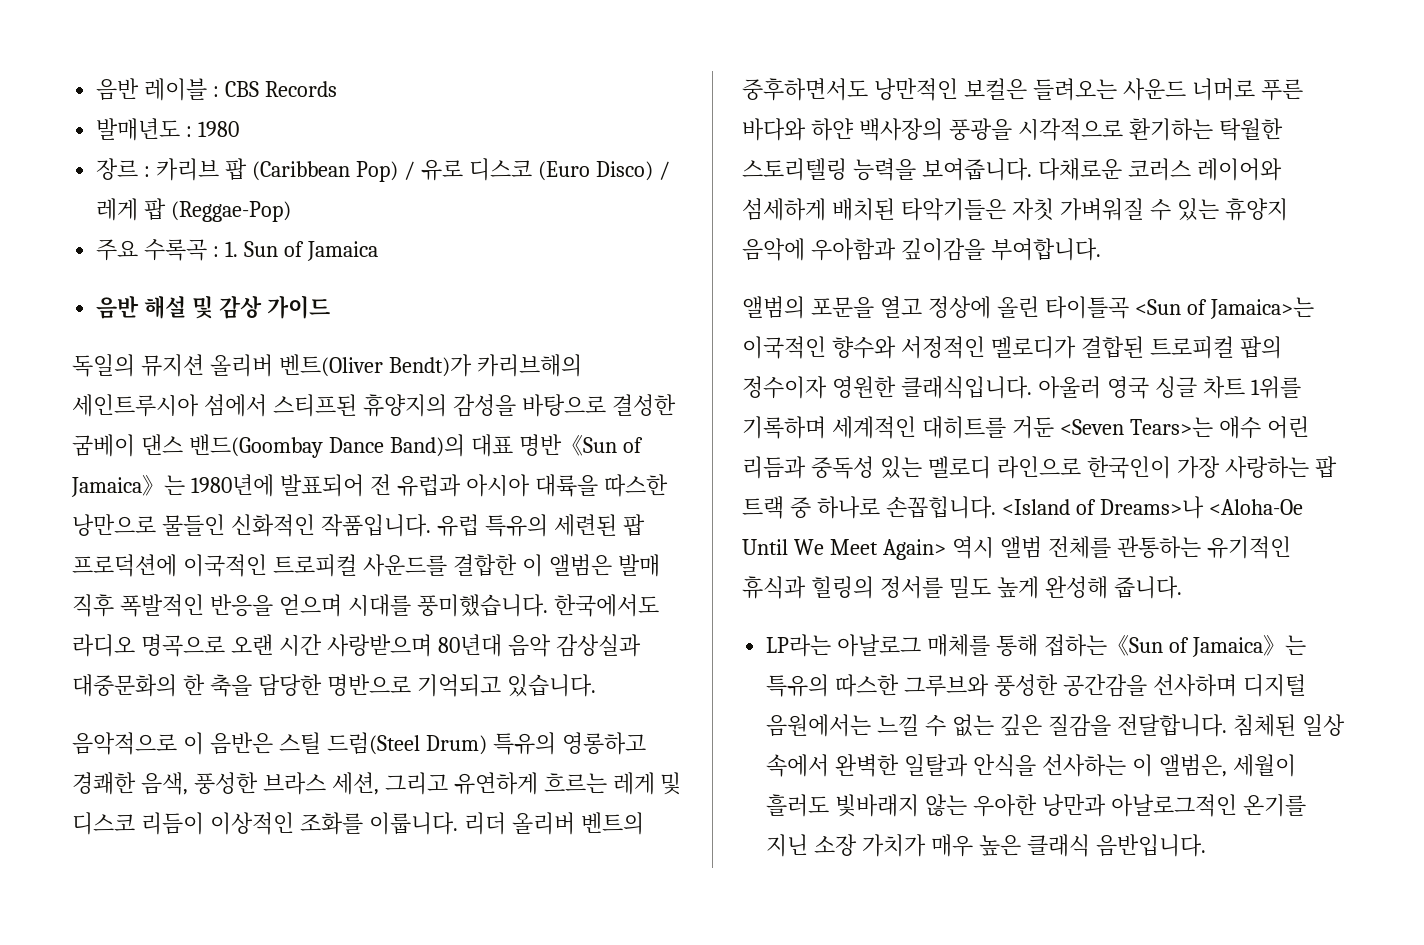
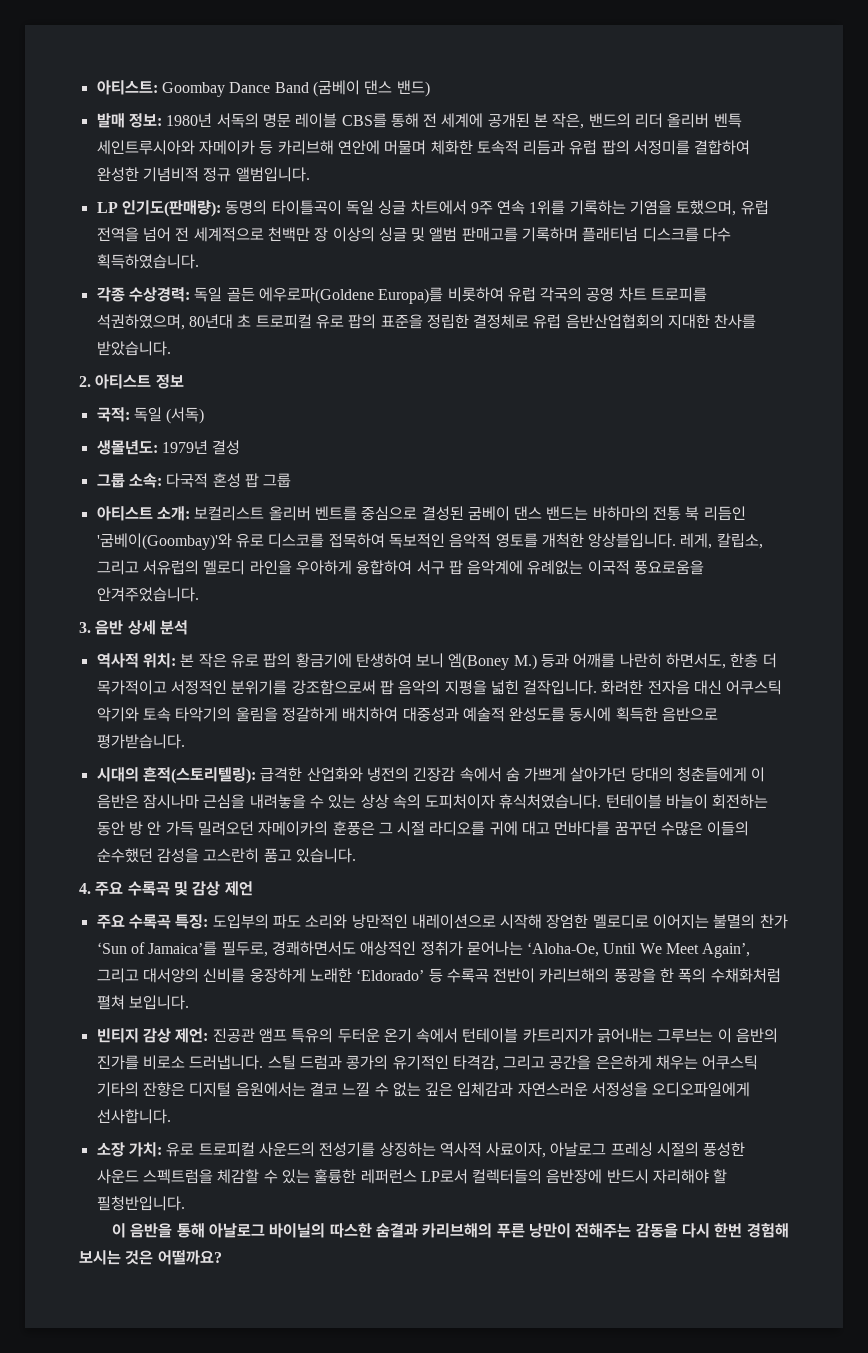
- 음반 레이블 : CBS Records
- 발매년도 : 1980
- 장르 : 카리브 팝 (Caribbean Pop) / 유로 디스코 (Euro Disco) / 레게 팝 (Reggae-Pop)
- 주요 수록곡 : 1. Sun of Jamaica
- 음반 해설 및 감상 가이드
- 독일의 뮤지션 올리버 벤트(Oliver Bendt)가 카리브해의 세인트루시아 섬에서 스티프된 휴양지의 감성을 바탕으로 결성한 굼베이 댄스 밴드(Goombay Dance Band)의 대표 명반《Sun of Jamaica》는 1980년에 발표되어 전 유럽과 아시아 대륙을 따스한 낭만으로 물들인 신화적인 작품입니다. 유럽 특유의 세련된 팝 프로덕션에 이국적인 트로피컬 사운드를 결합한 이 앨범은 발매 직후 폭발적인 반응을 얻으며 시대를 풍미했습니다. 한국에서도 라디오 명곡으로 오랜 시간 사랑받으며 80년대 음악 감상실과 대중문화의 한 축을 담당한 명반으로 기억되고 있습니다.
- 음악적으로 이 음반은 스틸 드럼(Steel Drum) 특유의 영롱하고 경쾌한 음색, 풍성한 브라스 세션, 그리고 유연하게 흐르는 레게 및 디스코 리듬이 이상적인 조화를 이룹니다. 리더 올리버 벤트의 중후하면서도 낭만적인 보컬은 들려오는 사운드 너머로 푸른 바다와 하얀 백사장의 풍광을 시각적으로 환기하는 탁월한 스토리텔링 능력을 보여줍니다. 다채로운 코러스 레이어와 섬세하게 배치된 타악기들은 자칫 가벼워질 수 있는 휴양지 음악에 우아함과 깊이감을 부여합니다.
- 앨범의 포문을 열고 정상에 올린 타이틀곡 <Sun of Jamaica>는 이국적인 향수와 서정적인 멜로디가 결합된 트로피컬 팝의 정수이자 영원한 클래식입니다. 아울러 영국 싱글 차트 1위를 기록하며 세계적인 대히트를 거둔 <Seven Tears>는 애수 어린 리듬과 중독성 있는 멜로디 라인으로 한국인이 가장 사랑하는 팝 트랙 중 하나로 손꼽힙니다. <Island of Dreams>나 <Aloha-Oe Until We Meet Again> 역시 앨범 전체를 관통하는 유기적인 휴식과 힐링의 정서를 밀도 높게 완성해 줍니다.
- LP라는 아날로그 매체를 통해 접하는《Sun of Jamaica》는 특유의 따스한 그루브와 풍성한 공간감을 선사하며 디지털 음원에서는 느낄 수 없는 깊은 질감을 전달합니다. 침체된 일상 속에서 완벽한 일탈과 안식을 선사하는 이 앨범은, 세월이 흘러도 빛바래지 않는 우아한 낭만과 아날로그적인 온기를 지닌 소장 가치가 매우 높은 클래식 음반입니다.
+ 아티스트: Goombay Dance Band (굼베이 댄스 밴드)
+ 발매 정보: 1980년 서독의 명문 레이블 CBS를 통해 전 세계에 공개된 본 작은, 밴드의 리더 올리버 벤특 세인트루시아와 자메이카 등 카리브해 연안에 머물며 체화한 토속적 리듬과 유럽 팝의 서정미를 결합하여 완성한 기념비적 정규 앨범입니다.
+ LP 인기도(판매량): 동명의 타이틀곡이 독일 싱글 차트에서 9주 연속 1위를 기록하는 기염을 토했으며, 유럽 전역을 넘어 전 세계적으로 천백만 장 이상의 싱글 및 앨범 판매고를 기록하며 플래티넘 디스크를 다수 획득하였습니다.
+ 각종 수상경력: 독일 골든 에우로파(Goldene Europa)를 비롯하여 유럽 각국의 공영 차트 트로피를 석권하였으며, 80년대 초 트로피컬 유로 팝의 표준을 정립한 결정체로 유럽 음반산업협회의 지대한 찬사를 받았습니다.
+ 2. 아티스트 정보
+ 국적: 독일 (서독)
+ 생몰년도: 1979년 결성
+ 그룹 소속: 다국적 혼성 팝 그룹
+ 아티스트 소개: 보컬리스트 올리버 벤트를 중심으로 결성된 굼베이 댄스 밴드는 바하마의 전통 북 리듬인 '굼베이(Goombay)'와 유로 디스코를 접목하여 독보적인 음악적 영토를 개척한 앙상블입니다. 레게, 칼립소, 그리고 서유럽의 멜로디 라인을 우아하게 융합하여 서구 팝 음악계에 유례없는 이국적 풍요로움을 안겨주었습니다.
+ 3. 음반 상세 분석
+ 역사적 위치: 본 작은 유로 팝의 황금기에 탄생하여 보니 엠(Boney M.) 등과 어깨를 나란히 하면서도, 한층 더 목가적이고 서정적인 분위기를 강조함으로써 팝 음악의 지평을 넓힌 걸작입니다. 화려한 전자음 대신 어쿠스틱 악기와 토속 타악기의 울림을 정갈하게 배치하여 대중성과 예술적 완성도를 동시에 획득한 음반으로 평가받습니다.
+ 시대의 흔적(스토리텔링): 급격한 산업화와 냉전의 긴장감 속에서 숨 가쁘게 살아가던 당대의 청춘들에게 이 음반은 잠시나마 근심을 내려놓을 수 있는 상상 속의 도피처이자 휴식처였습니다. 턴테이블 바늘이 회전하는 동안 방 안 가득 밀려오던 자메이카의 훈풍은 그 시절 라디오를 귀에 대고 먼바다를 꿈꾸던 수많은 이들의 순수했던 감성을 고스란히 품고 있습니다.
+ 4. 주요 수록곡 및 감상 제언
+ 주요 수록곡 특징: 도입부의 파도 소리와 낭만적인 내레이션으로 시작해 장엄한 멜로디로 이어지는 불멸의 찬가 ‘Sun of Jamaica’를 필두로, 경쾌하면서도 애상적인 정취가 묻어나는 ‘Aloha-Oe, Until We Meet Again’, 그리고 대서양의 신비를 웅장하게 노래한 ‘Eldorado’ 등 수록곡 전반이 카리브해의 풍광을 한 폭의 수채화처럼 펼쳐 보입니다.
+ 빈티지 감상 제언: 진공관 앰프 특유의 두터운 온기 속에서 턴테이블 카트리지가 긁어내는 그루브는 이 음반의 진가를 비로소 드러냅니다. 스틸 드럼과 콩가의 유기적인 타격감, 그리고 공간을 은은하게 채우는 어쿠스틱 기타의 잔향은 디지털 음원에서는 결코 느낄 수 없는 깊은 입체감과 자연스러운 서정성을 오디오파일에게 선사합니다.
+ 소장 가치: 유로 트로피컬 사운드의 전성기를 상징하는 역사적 사료이자, 아날로그 프레싱 시절의 풍성한 사운드 스펙트럼을 체감할 수 있는 훌륭한 레퍼런스 LP로서 컬렉터들의 음반장에 반드시 자리해야 할 필청반입니다.
+ 이 음반을 통해 아날로그 바이닐의 따스한 숨결과 카리브해의 푸른 낭만이 전해주는 감동을 다시 한번 경험해 보시는 것은 어떨까요?

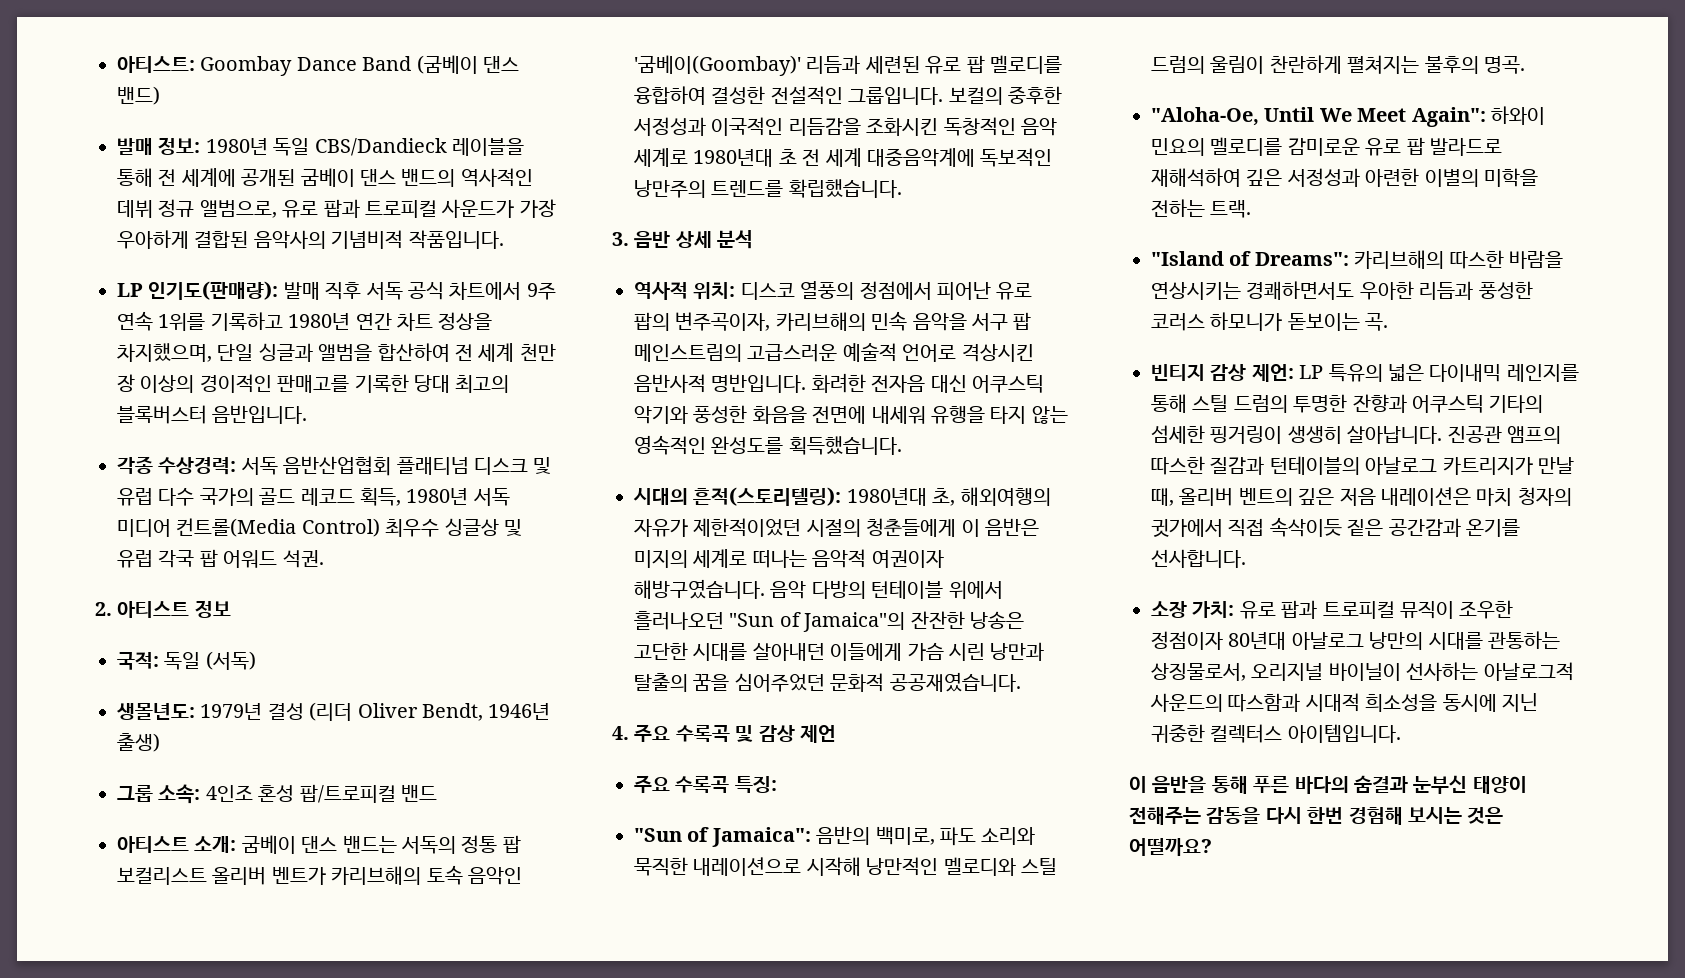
- 발매 정보: 1980년 서독의 명문 레이블 CBS를 통해 전 세계에 공개된 본 작은, 밴드의 리더 올리버 벤특 세인트루시아와 자메이카 등 카리브해 연안에 머물며 체화한 토속적 리듬과 유럽 팝의 서정미를 결합하여 완성한 기념비적 정규 앨범입니다.
- LP 인기도(판매량): 동명의 타이틀곡이 독일 싱글 차트에서 9주 연속 1위를 기록하는 기염을 토했으며, 유럽 전역을 넘어 전 세계적으로 천백만 장 이상의 싱글 및 앨범 판매고를 기록하며 플래티넘 디스크를 다수 획득하였습니다.
- 각종 수상경력: 독일 골든 에우로파(Goldene Europa)를 비롯하여 유럽 각국의 공영 차트 트로피를 석권하였으며, 80년대 초 트로피컬 유로 팝의 표준을 정립한 결정체로 유럽 음반산업협회의 지대한 찬사를 받았습니다.
+ 발매 정보: 1980년 독일 CBS/Dandieck 레이블을 통해 전 세계에 공개된 굼베이 댄스 밴드의 역사적인 데뷔 정규 앨범으로, 유로 팝과 트로피컬 사운드가 가장 우아하게 결합된 음악사의 기념비적 작품입니다.
+ LP 인기도(판매량): 발매 직후 서독 공식 차트에서 9주 연속 1위를 기록하고 1980년 연간 차트 정상을 차지했으며, 단일 싱글과 앨범을 합산하여 전 세계 천만 장 이상의 경이적인 판매고를 기록한 당대 최고의 블록버스터 음반입니다.
+ 각종 수상경력: 서독 음반산업협회 플래티넘 디스크 및 유럽 다수 국가의 골드 레코드 획득, 1980년 서독 미디어 컨트롤(Media Control) 최우수 싱글상 및 유럽 각국 팝 어워드 석권.
- 생몰년도: 1979년 결성
- 그룹 소속: 다국적 혼성 팝 그룹
- 아티스트 소개: 보컬리스트 올리버 벤트를 중심으로 결성된 굼베이 댄스 밴드는 바하마의 전통 북 리듬인 '굼베이(Goombay)'와 유로 디스코를 접목하여 독보적인 음악적 영토를 개척한 앙상블입니다. 레게, 칼립소, 그리고 서유럽의 멜로디 라인을 우아하게 융합하여 서구 팝 음악계에 유례없는 이국적 풍요로움을 안겨주었습니다.
+ 생몰년도: 1979년 결성 (리더 Oliver Bendt, 1946년 출생)
+ 그룹 소속: 4인조 혼성 팝/트로피컬 밴드
+ 아티스트 소개: 굼베이 댄스 밴드는 서독의 정통 팝 보컬리스트 올리버 벤트가 카리브해의 토속 음악인 '굼베이(Goombay)' 리듬과 세련된 유로 팝 멜로디를 융합하여 결성한 전설적인 그룹입니다. 보컬의 중후한 서정성과 이국적인 리듬감을 조화시킨 독창적인 음악 세계로 1980년대 초 전 세계 대중음악계에 독보적인 낭만주의 트렌드를 확립했습니다.
- 역사적 위치: 본 작은 유로 팝의 황금기에 탄생하여 보니 엠(Boney M.) 등과 어깨를 나란히 하면서도, 한층 더 목가적이고 서정적인 분위기를 강조함으로써 팝 음악의 지평을 넓힌 걸작입니다.
+ 역사적 위치: 디스코 열풍의 정점에서 피어난 유로 팝의 변주곡이자, 카리브해의 민속 음악을 서구 팝 메인스트림의 고급스러운 예술적 언어로 격상시킨 음반사적 명반입니다.
- 화려한 전자음 대신 어쿠스틱 악기와 토속 타악기의 울림을 정갈하게 배치하여 대중성과 예술적 완성도를 동시에 획득한 음반으로 평가받습니다.
- 시대의 흔적(스토리텔링): 급격한 산업화와 냉전의 긴장감 속에서 숨 가쁘게 살아가던 당대의 청춘들에게 이 음반은 잠시나마 근심을 내려놓을 수 있는 상상 속의 도피처이자 휴식처였습니다. 턴테이블 바늘이 회전하는 동안 방 안 가득 밀려오던 자메이카의 훈풍은 그 시절 라디오를 귀에 대고 먼바다를 꿈꾸던 수많은 이들의 순수했던 감성을 고스란히 품고 있습니다.
+ 화려한 전자음 대신 어쿠스틱 악기와 풍성한 화음을 전면에 내세워 유행을 타지 않는 영속적인 완성도를 획득했습니다.
+ 시대의 흔적(스토리텔링): 1980년대 초, 해외여행의 자유가 제한적이었던 시절의 청춘들에게 이 음반은 미지의 세계로 떠나는 음악적 여권이자 해방구였습니다. 음악 다방의 턴테이블 위에서 흘러나오던 "Sun of Jamaica"의 잔잔한 낭송은 고단한 시대를 살아내던 이들에게 가슴 시린 낭만과 탈출의 꿈을 심어주었던 문화적 공공재였습니다.
- 주요 수록곡 특징: 도입부의 파도 소리와 낭만적인 내레이션으로 시작해 장엄한 멜로디로 이어지는 불멸의 찬가 ‘Sun of Jamaica’를 필두로, 경쾌하면서도 애상적인 정취가 묻어나는 ‘Aloha-Oe, Until We Meet Again’, 그리고 대서양의 신비를 웅장하게 노래한 ‘Eldorado’ 등 수록곡 전반이 카리브해의 풍광을 한 폭의 수채화처럼 펼쳐 보입니다.
- 빈티지 감상 제언: 진공관 앰프 특유의 두터운 온기 속에서 턴테이블 카트리지가 긁어내는 그루브는 이 음반의 진가를 비로소 드러냅니다. 스틸 드럼과 콩가의 유기적인 타격감, 그리고 공간을 은은하게 채우는 어쿠스틱 기타의 잔향은 디지털 음원에서는 결코 느낄 수 없는 깊은 입체감과 자연스러운 서정성을 오디오파일에게 선사합니다.
- 소장 가치: 유로 트로피컬 사운드의 전성기를 상징하는 역사적 사료이자, 아날로그 프레싱 시절의 풍성한 사운드 스펙트럼을 체감할 수 있는 훌륭한 레퍼런스 LP로서 컬렉터들의 음반장에 반드시 자리해야 할 필청반입니다.
- 이 음반을 통해 아날로그 바이닐의 따스한 숨결과 카리브해의 푸른 낭만이 전해주는 감동을 다시 한번 경험해 보시는 것은 어떨까요?
+ 주요 수록곡 특징:
+ "Sun of Jamaica": 음반의 백미로, 파도 소리와 묵직한 내레이션으로 시작해 낭만적인 멜로디와 스틸 드럼의 울림이 찬란하게 펼쳐지는 불후의 명곡.
+ "Aloha-Oe, Until We Meet Again": 하와이 민요의 멜로디를 감미로운 유로 팝 발라드로 재해석하여 깊은 서정성과 아련한 이별의 미학을 전하는 트랙.
+ "Island of Dreams": 카리브해의 따스한 바람을 연상시키는 경쾌하면서도 우아한 리듬과 풍성한 코러스 하모니가 돋보이는 곡.
+ 빈티지 감상 제언: LP 특유의 넓은 다이내믹 레인지를 통해 스틸 드럼의 투명한 잔향과 어쿠스틱 기타의 섬세한 핑거링이 생생히 살아납니다. 진공관 앰프의 따스한 질감과 턴테이블의 아날로그 카트리지가 만날 때, 올리버 벤트의 깊은 저음 내레이션은 마치 청자의 귓가에서 직접 속삭이듯 짙은 공간감과 온기를 선사합니다.
+ 소장 가치: 유로 팝과 트로피컬 뮤직이 조우한 정점이자 80년대 아날로그 낭만의 시대를 관통하는 상징물로서, 오리지널 바이닐이 선사하는 아날로그적 사운드의 따스함과 시대적 희소성을 동시에 지닌 귀중한 컬렉터스 아이템입니다.
+ 이 음반을 통해 푸른 바다의 숨결과 눈부신 태양이 전해주는 감동을 다시 한번 경험해 보시는 것은 어떨까요?

